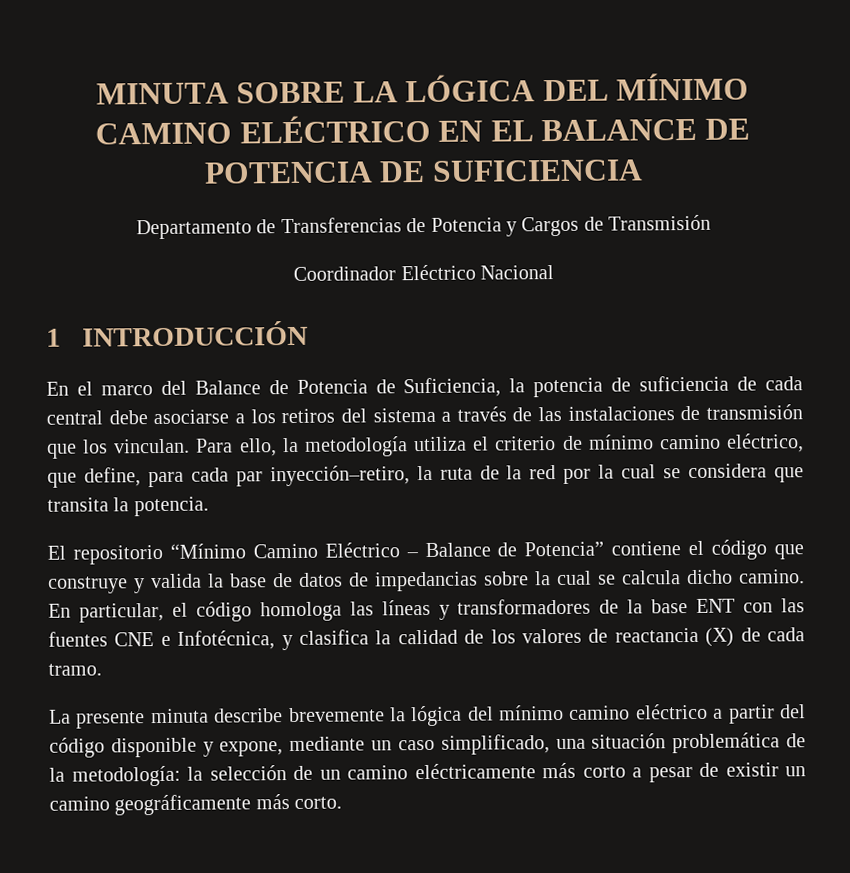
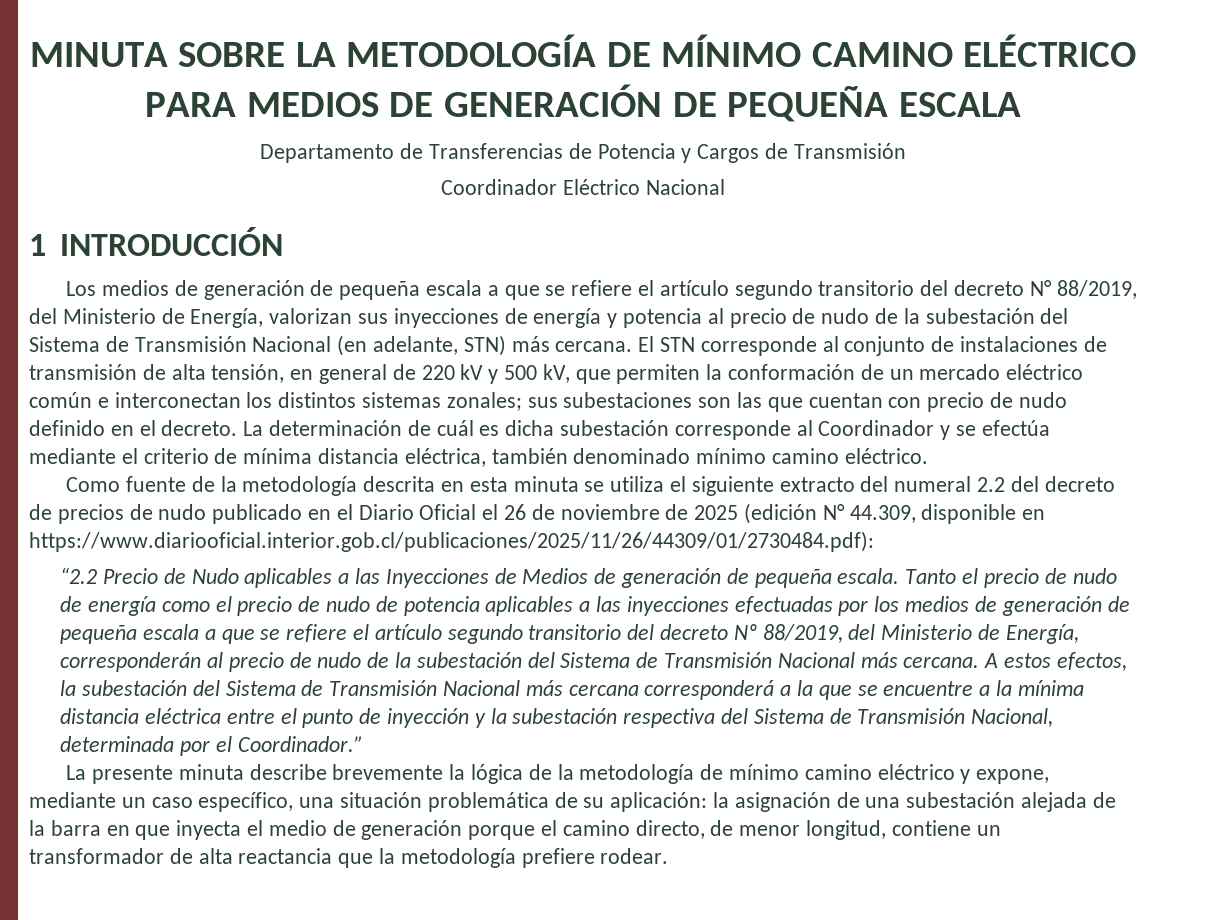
- MINUTA SOBRE LA LÓGICA DEL MÍNIMO CAMINO ELÉCTRICO EN EL BALANCE DE POTENCIA DE SUFICIENCIA
+ MINUTA SOBRE LA METODOLOGÍA DE MÍNIMO CAMINO ELÉCTRICO PARA MEDIOS DE GENERACIÓN DE PEQUEÑA ESCALA
- En el marco del Balance de Potencia de Suficiencia, la potencia de suficiencia de cada central debe asociarse a los retiros del sistema a través de las instalaciones de transmisión que los vinculan. Para ello, la metodología utiliza el criterio de mínimo camino eléctrico, que define, para cada par inyección–retiro, la ruta de la red por la cual se considera que transita la potencia.
- El repositorio “Mínimo Camino Eléctrico – Balance de Potencia” contiene el código que construye y valida la base de datos de impedancias sobre la cual se calcula dicho camino. En particular, el código homologa las líneas y transformadores de la base ENT con las fuentes CNE e Infotécnica, y clasifica la calidad de los valores de reactancia (X) de cada tramo.
+ Los medios de generación de pequeña escala a que se refiere el artículo segundo transitorio del decreto N° 88/2019, del Ministerio de Energía, valorizan sus inyecciones de energía y potencia al precio de nudo de la subestación del Sistema de Transmisión Nacional (en adelante, STN) más cercana. El STN corresponde al conjunto de instalaciones de transmisión de alta tensión, en general de 220 kV y 500 kV, que permiten la conformación de un mercado eléctrico común e interconectan los distintos sistemas zonales; sus subestaciones son las que cuentan con precio de nudo definido en el decreto. La determinación de cuál es dicha subestación corresponde al Coordinador y se efectúa mediante el criterio de mínima distancia eléctrica, también denominado mínimo camino eléctrico.
+ Como fuente de la metodología descrita en esta minuta se utiliza el siguiente extracto del numeral 2.2 del decreto de precios de nudo publicado en el Diario Oficial el 26 de noviembre de 2025 (edición N° 44.309, disponible en https://www.diariooficial.interior.gob.cl/publicaciones/2025/11/26/44309/01/2730484.pdf):
+ “2.2 Precio de Nudo aplicables a las Inyecciones de Medios de generación de pequeña escala. Tanto el precio de nudo de energía como el precio de nudo de potencia aplicables a las inyecciones efectuadas por los medios de generación de pequeña escala a que se refiere el artículo segundo transitorio del decreto Nº 88/2019, del Ministerio de Energía, corresponderán al precio de nudo de la subestación del Sistema de Transmisión Nacional más cercana. A estos efectos, la subestación del Sistema de Transmisión Nacional más cercana corresponderá a la que se encuentre a la mínima distancia eléctrica entre el punto de inyección y la subestación respectiva del Sistema de Transmisión Nacional, determinada por el Coordinador.”
- La presente minuta describe brevemente la lógica del mínimo camino eléctrico a partir del código disponible y expone, mediante un caso simplificado, una situación problemática de la metodología: la selección de un camino eléctricamente más corto a pesar de existir un camino geográficamente más corto.
+ La presente minuta describe brevemente la lógica de la metodología de mínimo camino eléctrico y expone, mediante un caso específico, una situación problemática de su aplicación: la asignación de una subestación alejada de la barra en que inyecta el medio de generación porque el camino directo, de menor longitud, contiene un transformador de alta reactancia que la metodología prefiere rodear.

